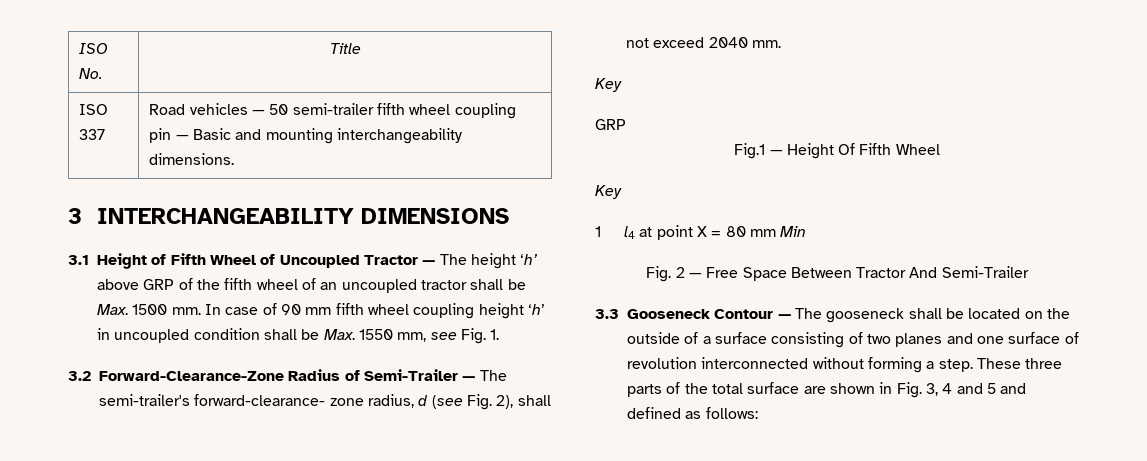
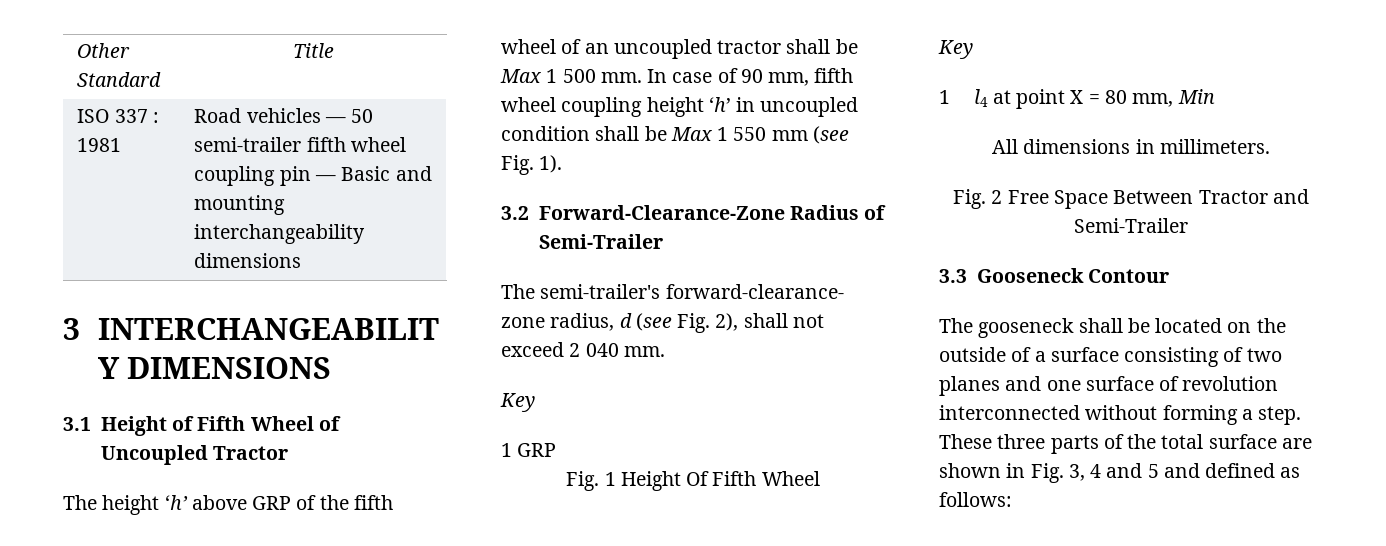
- ISO No. | Title
+ Other Standard | Title
- ISO 337 | Road vehicles — 50 semi-trailer fifth wheel coupling pin — Basic and mounting interchangeability dimensions.
+ ISO 337 : 1981 | Road vehicles — 50 semi-trailer fifth wheel coupling pin — Basic and mounting interchangeability dimensions
- 3.1 Height of Fifth Wheel of Uncoupled Tractor — The height ‘h’ above GRP of the fifth wheel of an uncoupled tractor shall be Max. 1500 mm.
+ 3.1 Height of Fifth Wheel of Uncoupled Tractor
+ The height ‘h’ above GRP of the fifth wheel of an uncoupled tractor shall be Max 1 500 mm.
- In case of 90 mm fifth wheel coupling height ‘h’ in uncoupled condition shall be Max. 1550 mm, see Fig. 1.
+ In case of 90 mm, fifth wheel coupling height ‘h’ in uncoupled condition shall be Max 1 550 mm (see Fig. 1).
- 3.2 Forward-Clearance-Zone Radius of Semi-Trailer — The semi-trailer's forward-clearance- zone radius, d (see Fig. 2), shall not exceed 2040 mm.
+ 3.2 Forward-Clearance-Zone Radius of Semi-Trailer
+ The semi-trailer's forward-clearance- zone radius, d (see Fig. 2), shall not exceed 2 040 mm.
  Key
- GRP
+ 1 GRP
- Fig.1 — Height Of Fifth Wheel
+ Fig. 1 Height Of Fifth Wheel
- 1 l4 at point X = 80 mm Min
+ 1 l4 at point X = 80 mm, Min
+ All dimensions in millimeters.
- Fig. 2 — Free Space Between Tractor And Semi-Trailer
+ Fig. 2 Free Space Between Tractor and Semi-Trailer
- 3.3 Gooseneck Contour — The gooseneck shall be located on the outside of a surface consisting of two planes and one surface of revolution interconnected without forming a step.
+ 3.3 Gooseneck Contour
+ The gooseneck shall be located on the outside of a surface consisting of two planes and one surface of revolution interconnected without forming a step.

